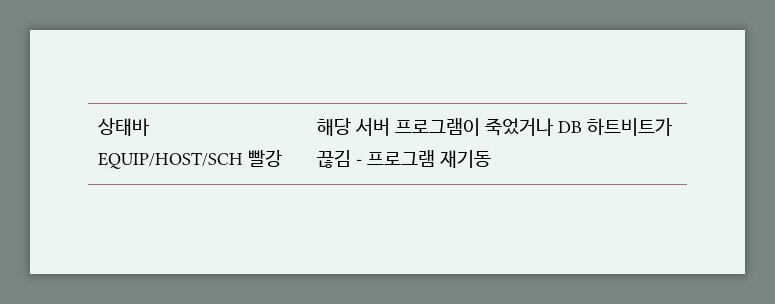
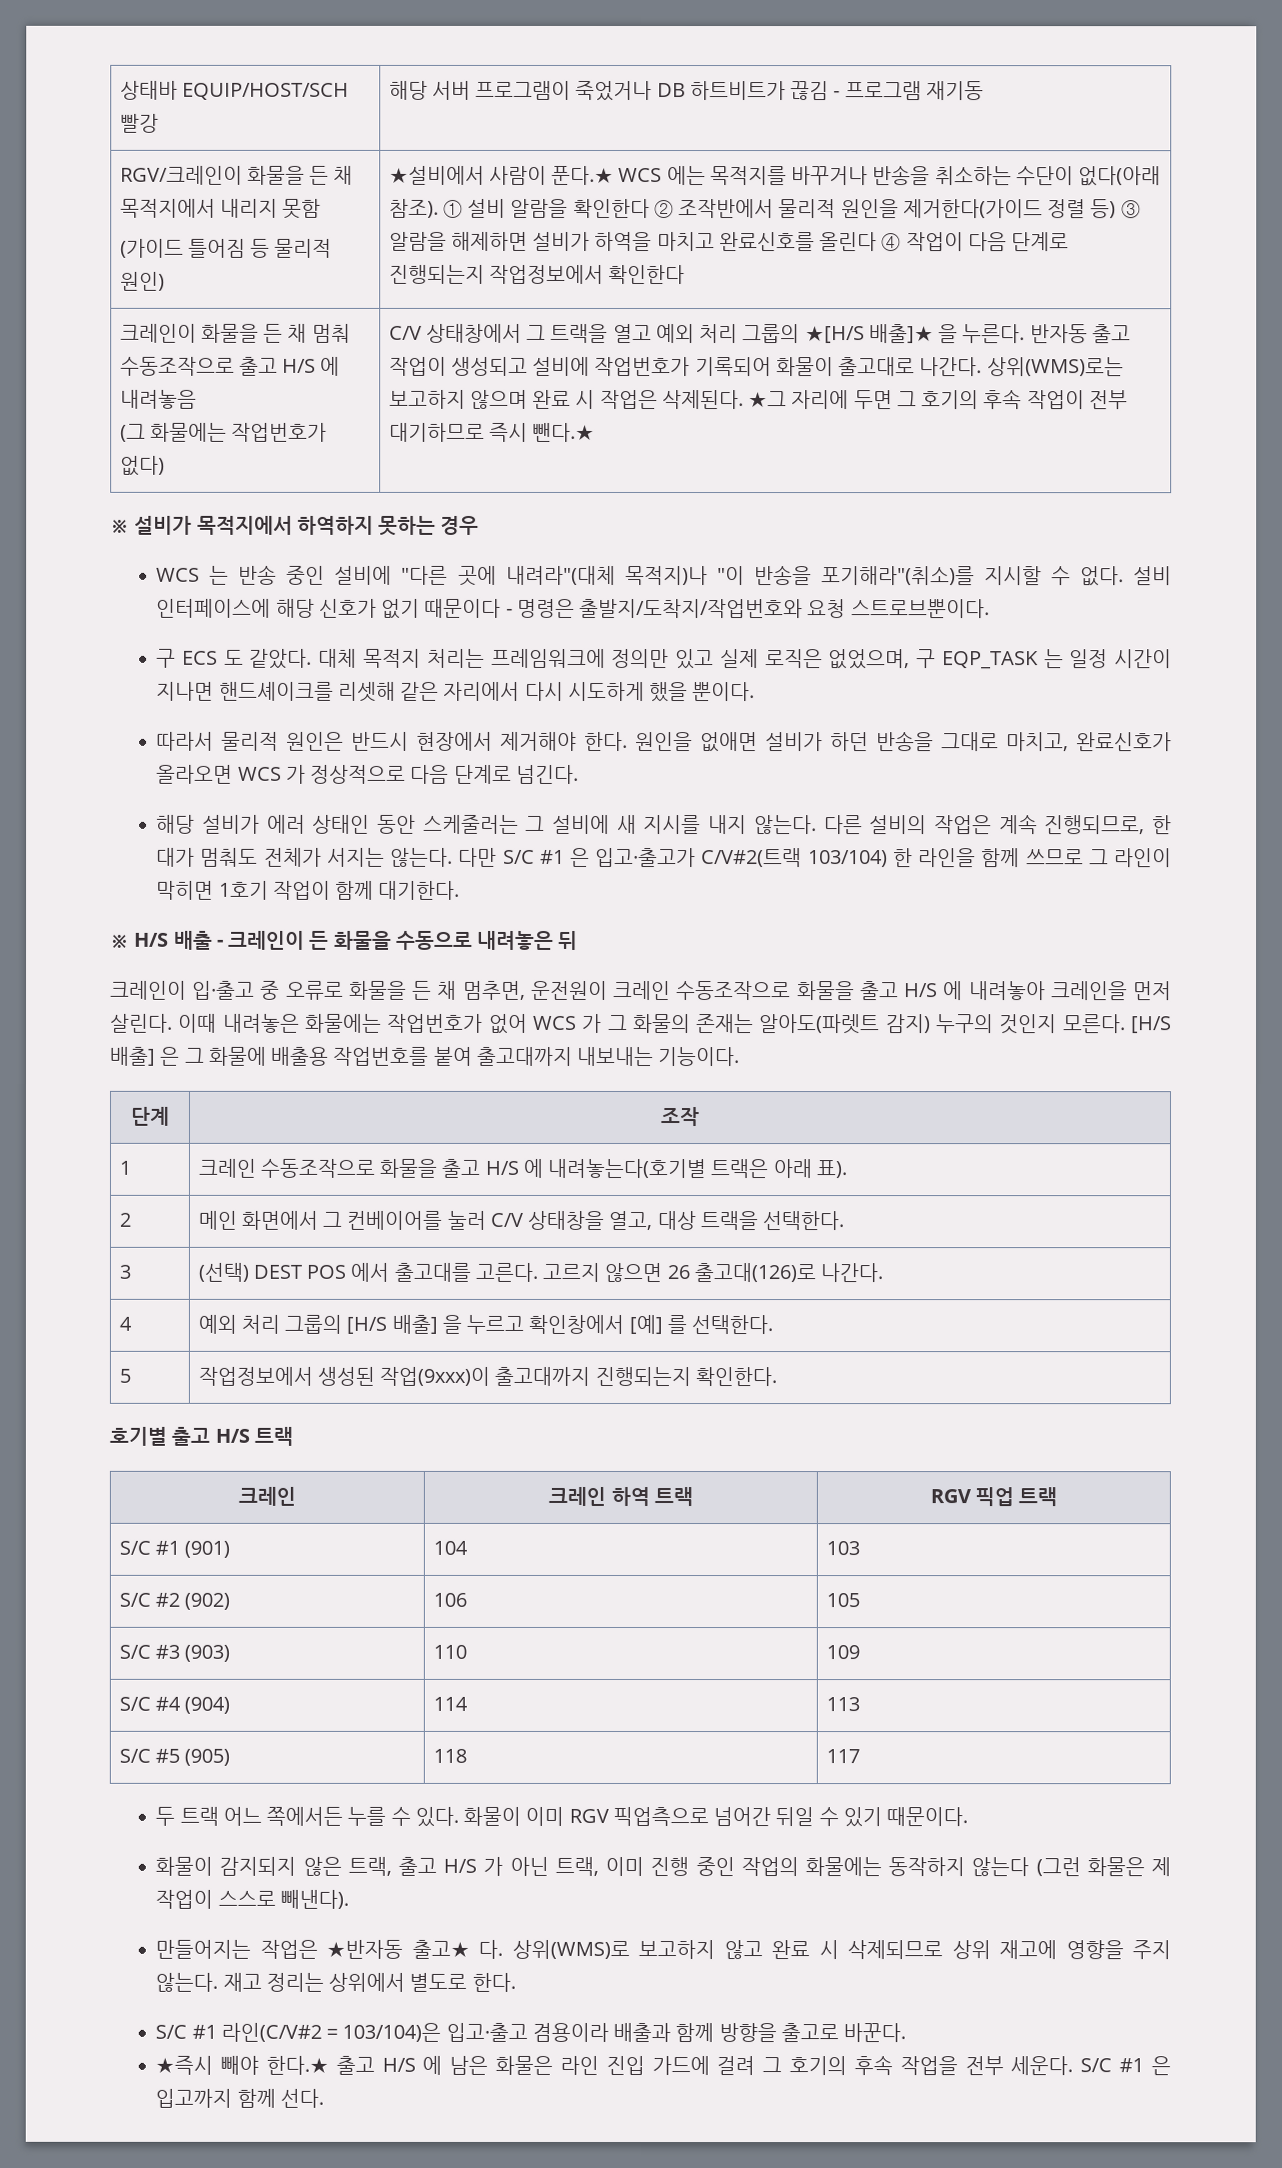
+ RGV/크레인이 화물을 든 채 목적지에서 내리지 못함
+ (가이드 틀어짐 등 물리적 원인) | ★설비에서 사람이 푼다.★ WCS 에는 목적지를 바꾸거나 반송을 취소하는 수단이 없다(아래 참조). ① 설비 알람을 확인한다 ② 조작반에서 물리적 원인을 제거한다(가이드 정렬 등) ③ 알람을 해제하면 설비가 하역을 마치고 완료신호를 올린다 ④ 작업이 다음 단계로 진행되는지 작업정보에서 확인한다
+ 크레인이 화물을 든 채 멈춰 수동조작으로 출고 H/S 에 내려놓음
+ (그 화물에는 작업번호가 없다) | C/V 상태창에서 그 트랙을 열고 예외 처리 그룹의 ★[H/S 배출]★ 을 누른다. 반자동 출고 작업이 생성되고 설비에 작업번호가 기록되어 화물이 출고대로 나간다. 상위(WMS)로는 보고하지 않으며 완료 시 작업은 삭제된다. ★그 자리에 두면 그 호기의 후속 작업이 전부 대기하므로 즉시 뺀다.★
+ ※ 설비가 목적지에서 하역하지 못하는 경우
+ WCS 는 반송 중인 설비에 "다른 곳에 내려라"(대체 목적지)나 "이 반송을 포기해라"(취소)를 지시할 수 없다. 설비 인터페이스에 해당 신호가 없기 때문이다 - 명령은 출발지/도착지/작업번호와 요청 스트로브뿐이다.
+ 구 ECS 도 같았다. 대체 목적지 처리는 프레임워크에 정의만 있고 실제 로직은 없었으며, 구 EQP_TASK 는 일정 시간이 지나면 핸드셰이크를 리셋해 같은 자리에서 다시 시도하게 했을 뿐이다.
+ 따라서 물리적 원인은 반드시 현장에서 제거해야 한다. 원인을 없애면 설비가 하던 반송을 그대로 마치고, 완료신호가 올라오면 WCS 가 정상적으로 다음 단계로 넘긴다.
+ 해당 설비가 에러 상태인 동안 스케줄러는 그 설비에 새 지시를 내지 않는다. 다른 설비의 작업은 계속 진행되므로, 한 대가 멈춰도 전체가 서지는 않는다. 다만 S/C #1 은 입고·출고가 C/V#2(트랙 103/104) 한 라인을 함께 쓰므로 그 라인이 막히면 1호기 작업이 함께 대기한다.
+ ※ H/S 배출 - 크레인이 든 화물을 수동으로 내려놓은 뒤
+ 크레인이 입·출고 중 오류로 화물을 든 채 멈추면, 운전원이 크레인 수동조작으로 화물을 출고 H/S 에 내려놓아 크레인을 먼저 살린다. 이때 내려놓은 화물에는 작업번호가 없어 WCS 가 그 화물의 존재는 알아도(파렛트 감지) 누구의 것인지 모른다. [H/S 배출] 은 그 화물에 배출용 작업번호를 붙여 출고대까지 내보내는 기능이다.
+ 단계 | 조작
+ 1 | 크레인 수동조작으로 화물을 출고 H/S 에 내려놓는다(호기별 트랙은 아래 표).
+ 2 | 메인 화면에서 그 컨베이어를 눌러 C/V 상태창을 열고, 대상 트랙을 선택한다.
+ 3 | (선택) DEST POS 에서 출고대를 고른다. 고르지 않으면 26 출고대(126)로 나간다.
+ 4 | 예외 처리 그룹의 [H/S 배출] 을 누르고 확인창에서 [예] 를 선택한다.
+ 5 | 작업정보에서 생성된 작업(9xxx)이 출고대까지 진행되는지 확인한다.
+ 호기별 출고 H/S 트랙
+ 크레인 | 크레인 하역 트랙 | RGV 픽업 트랙
+ S/C #1 (901) | 104 | 103
+ S/C #2 (902) | 106 | 105
+ S/C #3 (903) | 110 | 109
+ S/C #4 (904) | 114 | 113
+ S/C #5 (905) | 118 | 117
+ 두 트랙 어느 쪽에서든 누를 수 있다. 화물이 이미 RGV 픽업측으로 넘어간 뒤일 수 있기 때문이다.
+ 화물이 감지되지 않은 트랙, 출고 H/S 가 아닌 트랙, 이미 진행 중인 작업의 화물에는 동작하지 않는다 (그런 화물은 제 작업이 스스로 빼낸다).
+ 만들어지는 작업은 ★반자동 출고★ 다. 상위(WMS)로 보고하지 않고 완료 시 삭제되므로 상위 재고에 영향을 주지 않는다. 재고 정리는 상위에서 별도로 한다.
+ S/C #1 라인(C/V#2 = 103/104)은 입고·출고 겸용이라 배출과 함께 방향을 출고로 바꾼다.
+ ★즉시 빼야 한다.★ 출고 H/S 에 남은 화물은 라인 진입 가드에 걸려 그 호기의 후속 작업을 전부 세운다. S/C #1 은 입고까지 함께 선다.

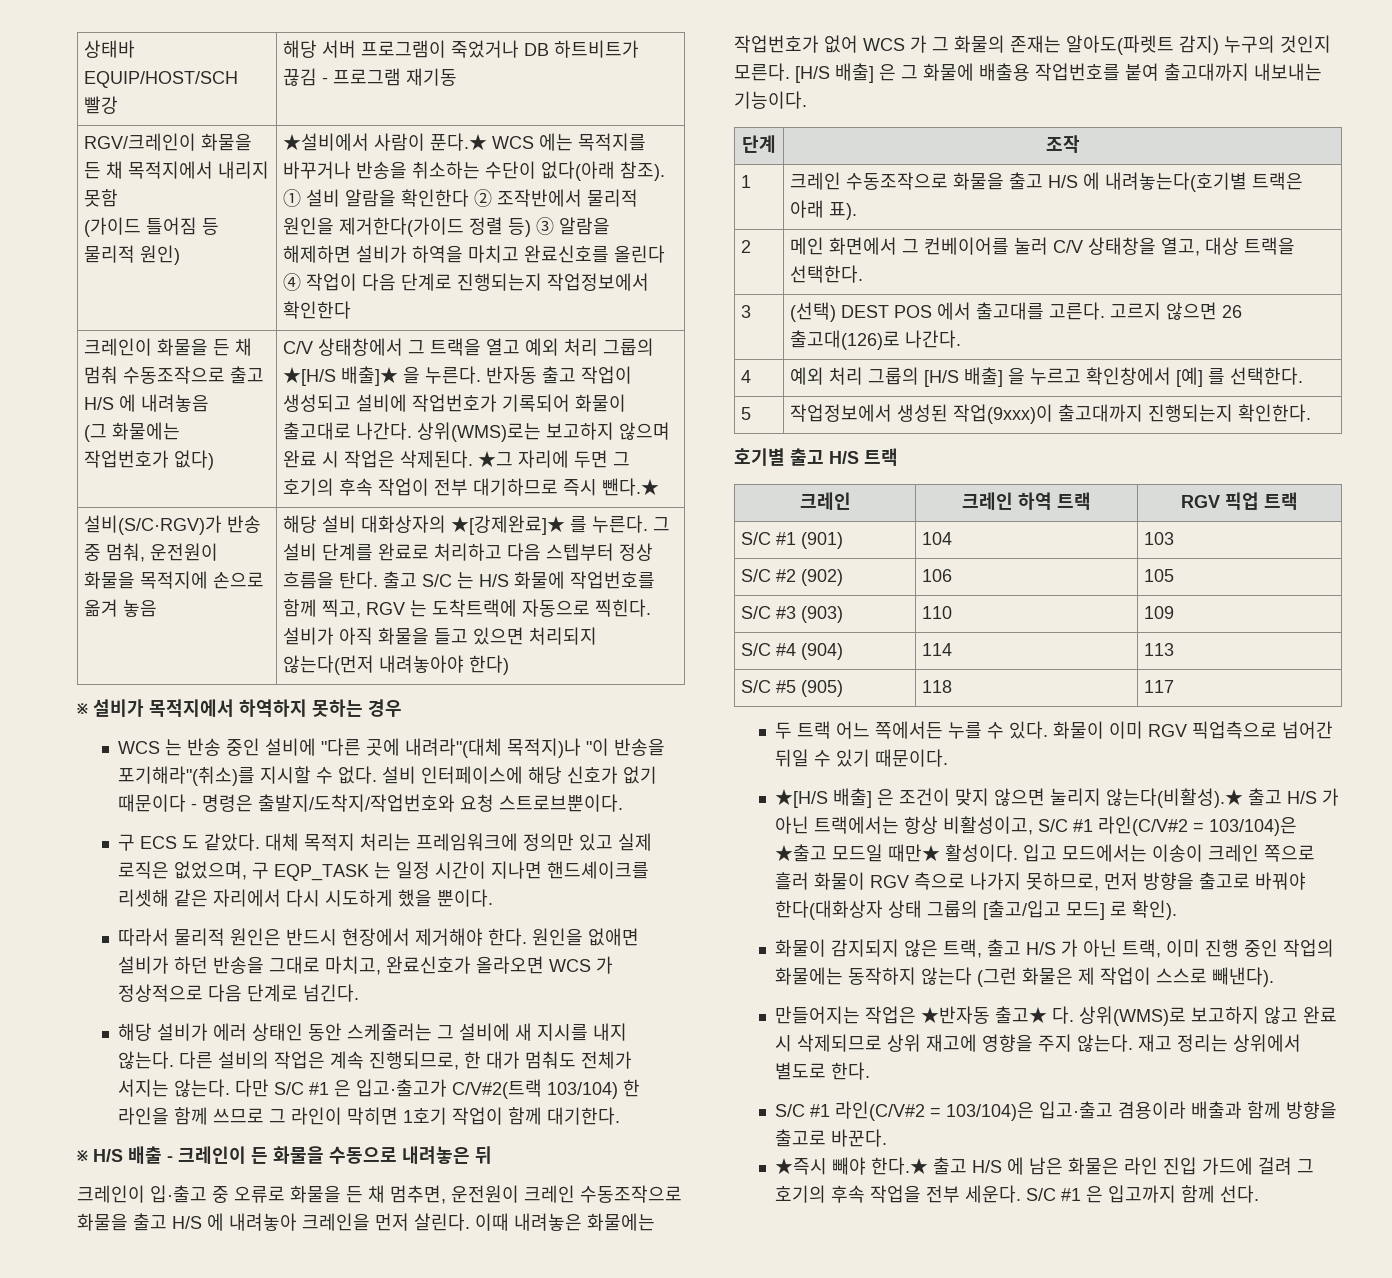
+ 설비(S/C·RGV)가 반송 중 멈춰, 운전원이 화물을 목적지에 손으로 옮겨 놓음 | 해당 설비 대화상자의 ★[강제완료]★ 를 누른다. 그 설비 단계를 완료로 처리하고 다음 스텝부터 정상 흐름을 탄다. 출고 S/C 는 H/S 화물에 작업번호를 함께 찍고, RGV 는 도착트랙에 자동으로 찍힌다. 설비가 아직 화물을 들고 있으면 처리되지 않는다(먼저 내려놓아야 한다)
+ ★[H/S 배출] 은 조건이 맞지 않으면 눌리지 않는다(비활성).★ 출고 H/S 가 아닌 트랙에서는 항상 비활성이고, S/C #1 라인(C/V#2 = 103/104)은 ★출고 모드일 때만★ 활성이다. 입고 모드에서는 이송이 크레인 쪽으로 흘러 화물이 RGV 측으로 나가지 못하므로, 먼저 방향을 출고로 바꿔야 한다(대화상자 상태 그룹의 [출고/입고 모드] 로 확인).

